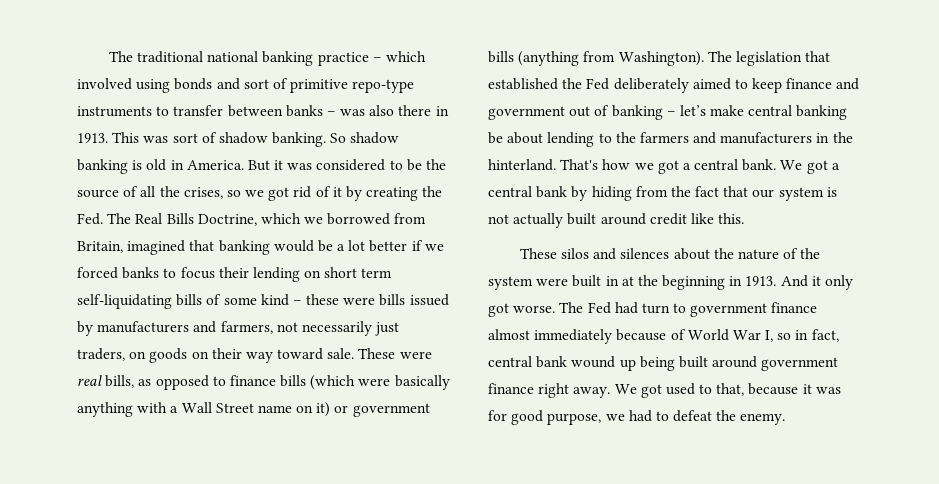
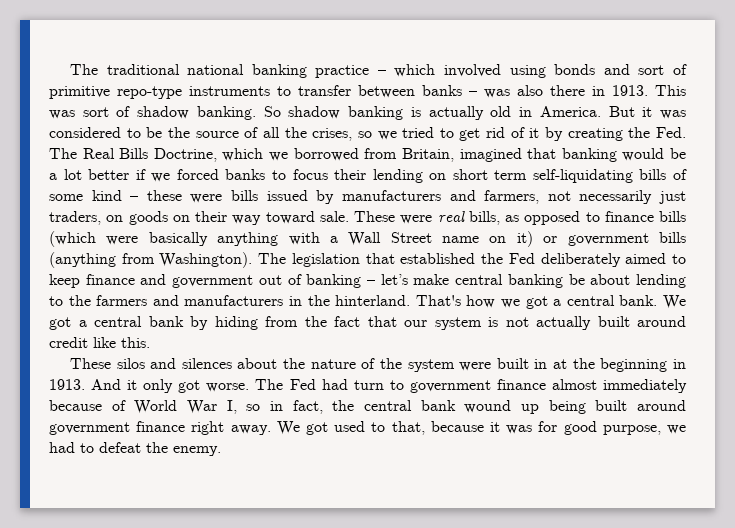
- So shadow banking is old in America.
+ So shadow banking is actually old in America.
- But it was considered to be the source of all the crises, so we got rid of it by creating the Fed. The Real Bills Doctrine, which we borrowed from Britain, imagined that banking would be a lot better if we forced banks to focus their lending on short term self-liquidating bills of some kind – these were bills issued by manufacturers and farmers, not necessarily just traders, on goods on their way toward sale.
+ But it was considered to be the source of all the crises, so we tried to get rid of it by creating the Fed. The Real Bills Doctrine, which we borrowed from Britain, imagined that banking would be a lot better if we forced banks to focus their lending on short term self-liquidating bills of some kind – these were bills issued by manufacturers and farmers, not necessarily just traders, on goods on their way toward sale.
- The Fed had turn to government finance almost immediately because of World War I, so in fact, central bank wound up being built around government finance right away.
+ The Fed had turn to government finance almost immediately because of World War I, so in fact, the central bank wound up being built around government finance right away.

